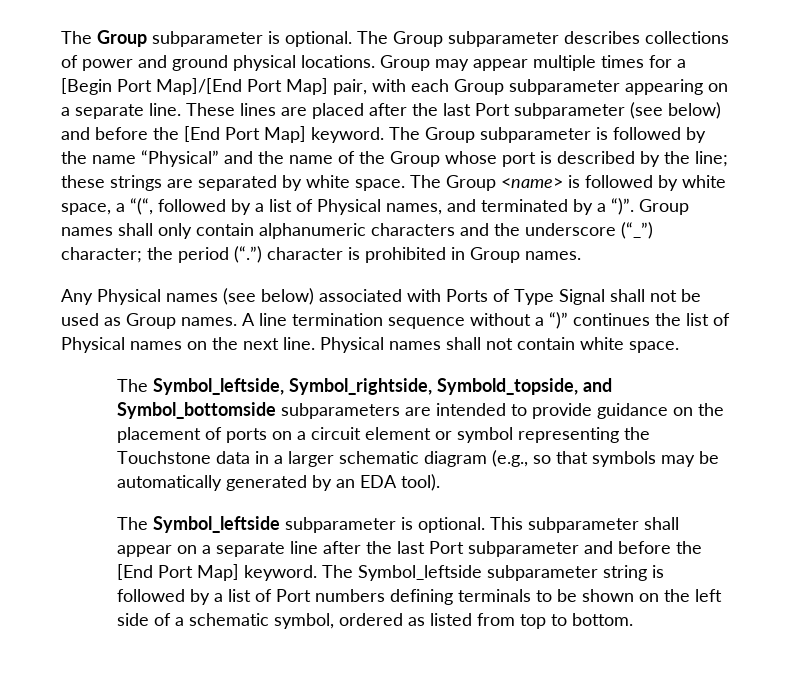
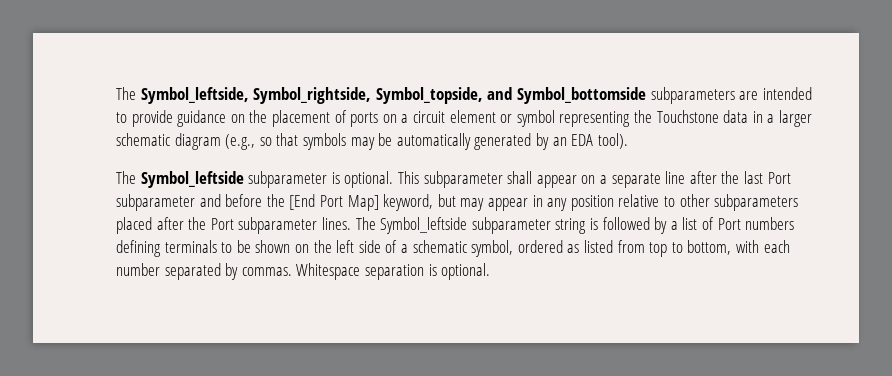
- The Group subparameter is optional. The Group subparameter describes collections of power and ground physical locations. Group may appear multiple times for a [Begin Port Map]/[End Port Map] pair, with each Group subparameter appearing on a separate line. These lines are placed after the last Port subparameter (see below) and before the [End Port Map] keyword. The Group subparameter is followed by the name “Physical” and the name of the Group whose port is described by the line; these strings are separated by white space. The Group <name> is followed by white space, a “(“, followed by a list of Physical names, and terminated by a “)”. Group names shall only contain alphanumeric characters and the underscore (“_”) character; the period (“.”) character is prohibited in Group names.
- Any Physical names (see below) associated with Ports of Type Signal shall not be used as Group names. A line termination sequence without a “)” continues the list of Physical names on the next line. Physical names shall not contain white space.
- The Symbol_leftside, Symbol_rightside, Symbold_topside, and Symbol_bottomside subparameters are intended to provide guidance on the placement of ports on a circuit element or symbol representing the Touchstone data in a larger schematic diagram (e.g., so that symbols may be automatically generated by an EDA tool).
+ The Symbol_leftside, Symbol_rightside, Symbol_topside, and Symbol_bottomside subparameters are intended to provide guidance on the placement of ports on a circuit element or symbol representing the Touchstone data in a larger schematic diagram (e.g., so that symbols may be automatically generated by an EDA tool).
- This subparameter shall appear on a separate line after the last Port subparameter and before the [End Port Map] keyword.
+ This subparameter shall appear on a separate line after the last Port subparameter and before the [End Port Map] keyword, but may appear in any position relative to other subparameters placed after the Port subparameter lines.
- The Symbol_leftside subparameter string is followed by a list of Port numbers defining terminals to be shown on the left side of a schematic symbol, ordered as listed from top to bottom.
+ The Symbol_leftside subparameter string is followed by a list of Port numbers defining terminals to be shown on the left side of a schematic symbol, ordered as listed from top to bottom, with each number separated by commas. Whitespace separation is optional.

